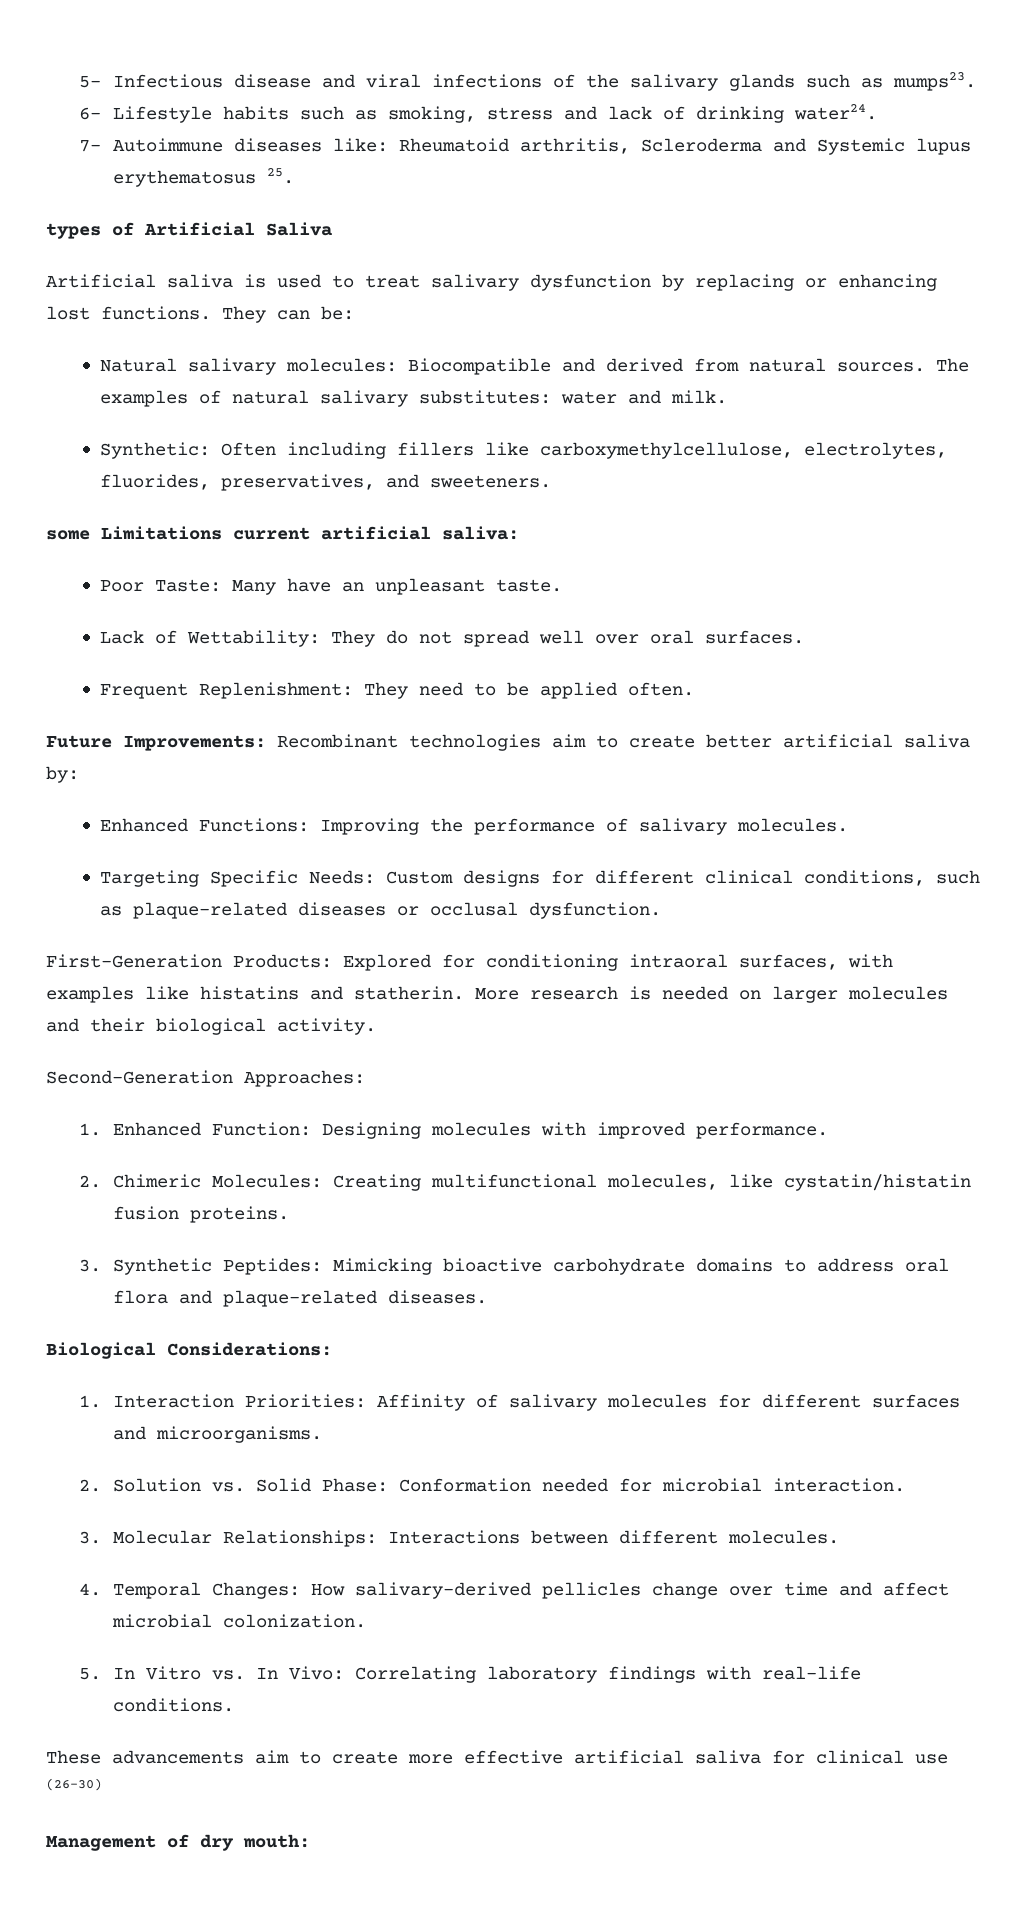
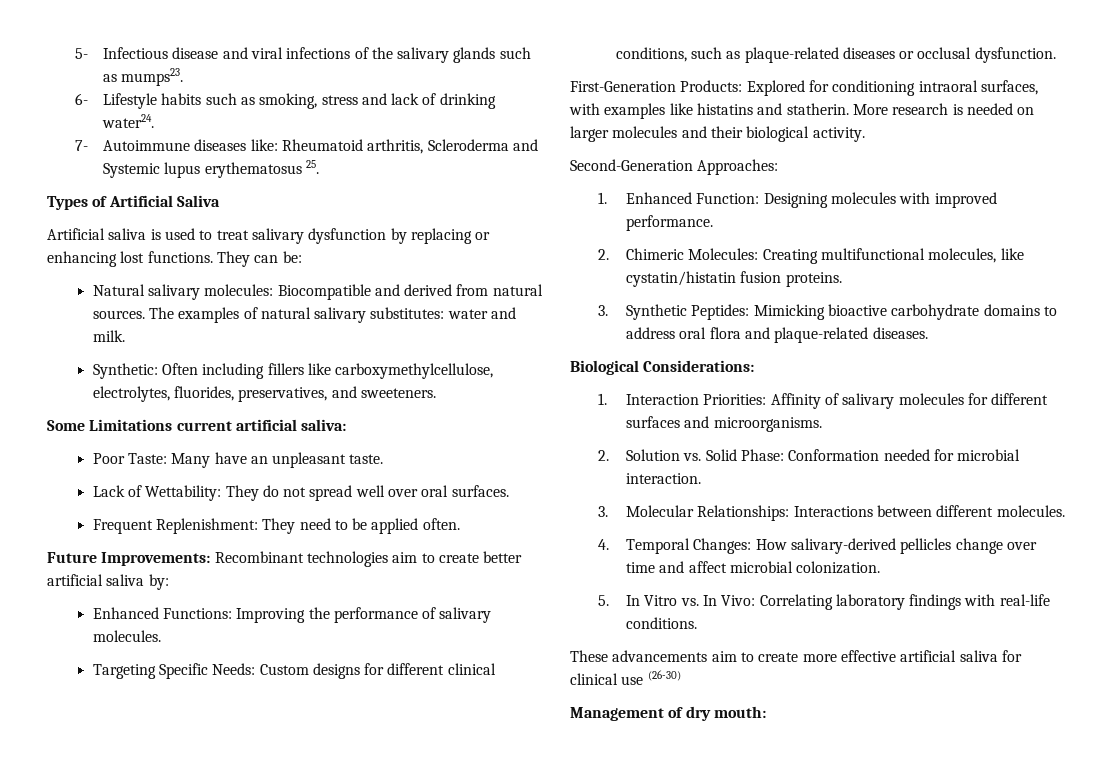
- types of Artificial Saliva
+ Types of Artificial Saliva
- some Limitations current artificial saliva:
+ Some Limitations current artificial saliva:

